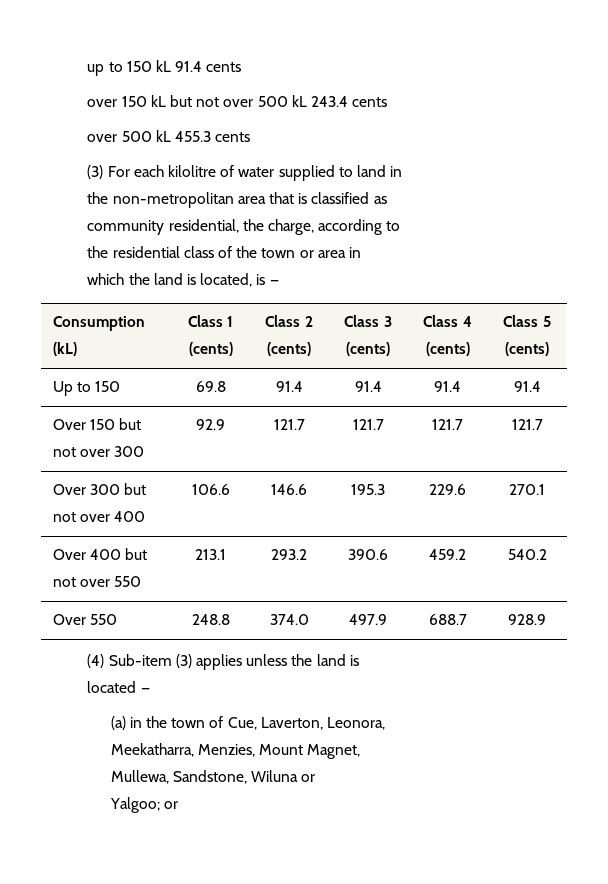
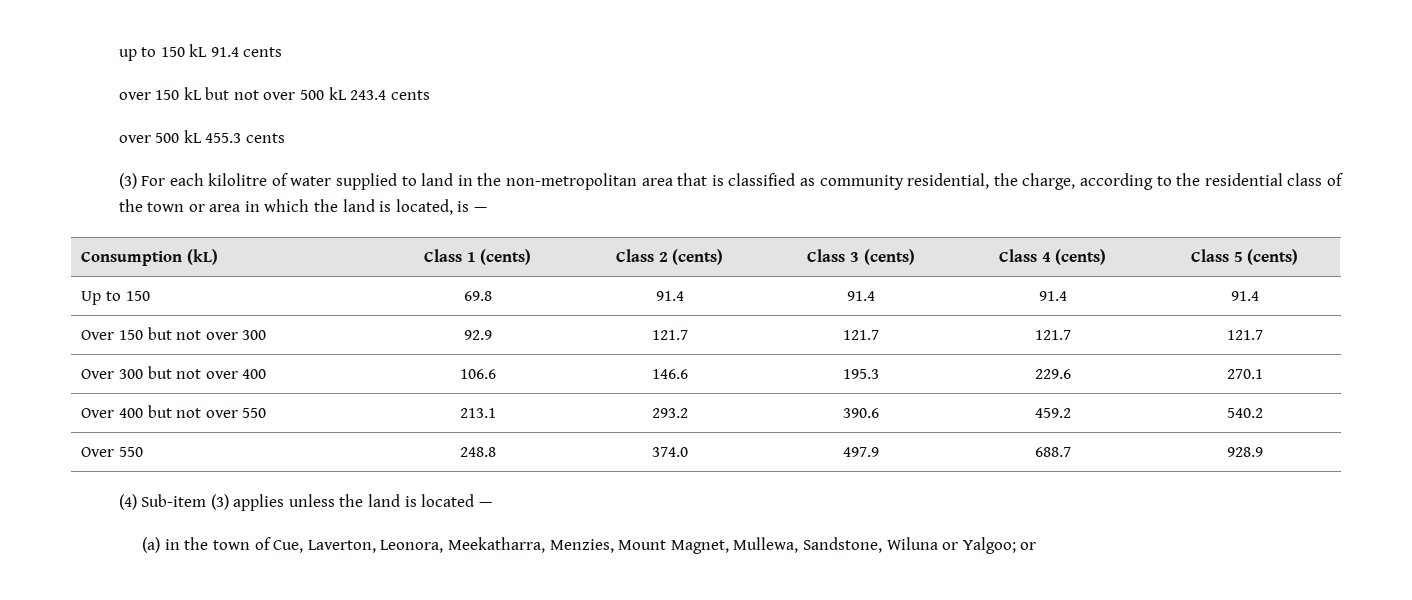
- (3) For each kilolitre of water supplied to land in
- the non-metropolitan area that is classified as
- community residential, the charge, according to
- the residential class of the town or area in
- which the land is located, is —
+ (3) For each kilolitre of water supplied to land in the non-metropolitan area that is classified as community residential, the charge, according to the residential class of the town or area in which the land is located, is —
- (4) Sub-item (3) applies unless the land is
- located —
+ (4) Sub-item (3) applies unless the land is located —
- (a) in the town of Cue, Laverton, Leonora,
- Meekatharra, Menzies, Mount Magnet,
- Mullewa, Sandstone, Wiluna or
- Yalgoo; or
+ (a) in the town of Cue, Laverton, Leonora, Meekatharra, Menzies, Mount Magnet, Mullewa, Sandstone, Wiluna or Yalgoo; or

